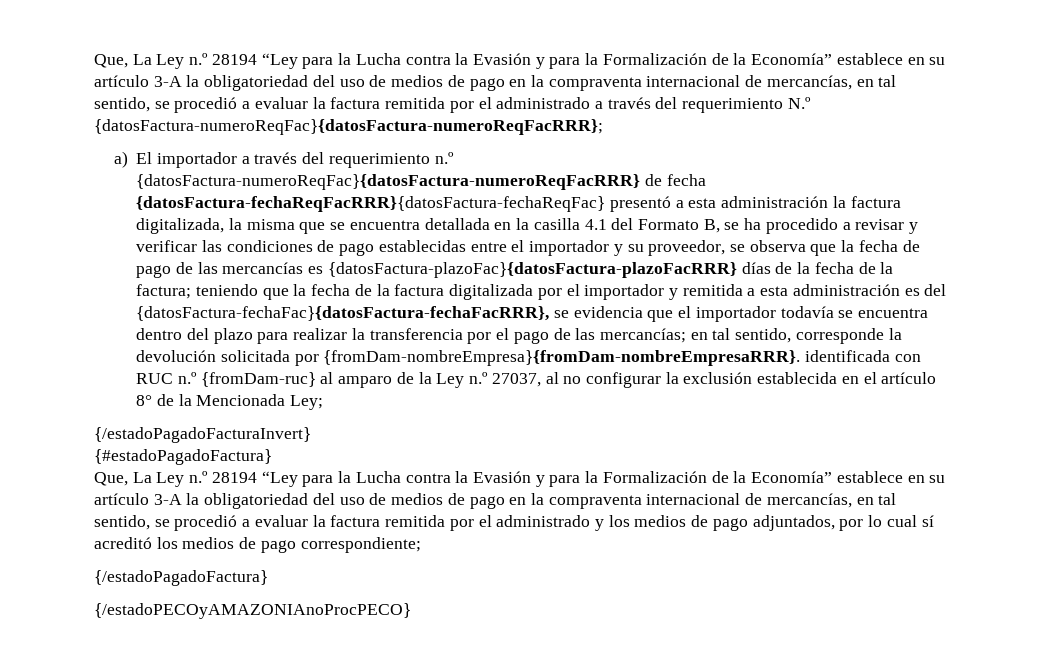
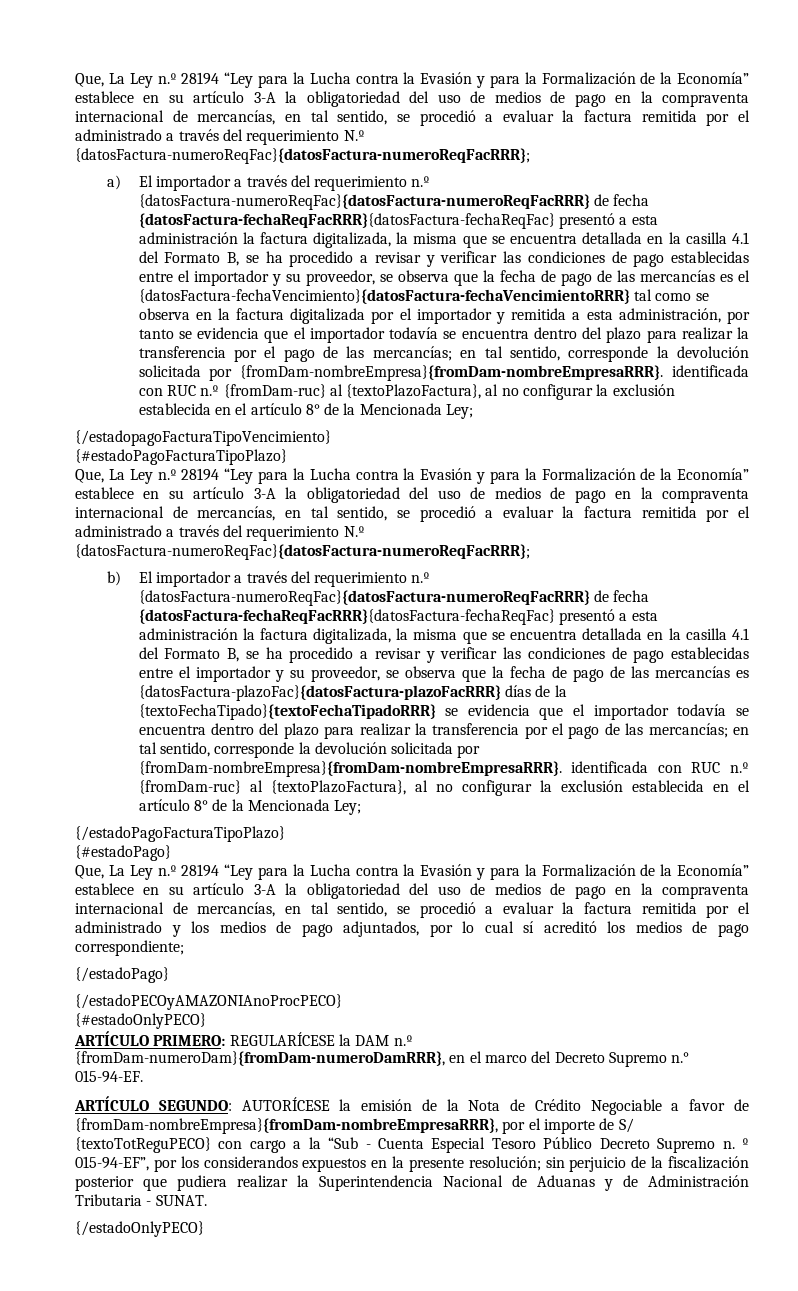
- a) El importador a través del requerimiento n.º {datosFactura-numeroReqFac}{datosFactura-numeroReqFacRRR} de fecha {datosFactura-fechaReqFacRRR}{datosFactura-fechaReqFac} presentó a esta administración la factura digitalizada, la misma que se encuentra detallada en la casilla 4.1 del Formato B, se ha procedido a revisar y verificar las condiciones de pago establecidas entre el importador y su proveedor, se observa que la fecha de pago de las mercancías es {datosFactura-plazoFac}{datosFactura-plazoFacRRR} días de la fecha de la factura; teniendo que la fecha de la factura digitalizada por el importador y remitida a esta administración es del {datosFactura-fechaFac}{datosFactura-fechaFacRRR}, se evidencia que el importador todavía se encuentra dentro del plazo para realizar la transferencia por el pago de las mercancías; en tal sentido, corresponde la devolución solicitada por {fromDam-nombreEmpresa}{fromDam-nombreEmpresaRRR}. identificada con RUC n.º {fromDam-ruc} al amparo de la Ley n.º 27037, al no configurar la exclusión establecida en el artículo 8° de la Mencionada Ley;
+ a) El importador a través del requerimiento n.º {datosFactura-numeroReqFac}{datosFactura-numeroReqFacRRR} de fecha {datosFactura-fechaReqFacRRR}{datosFactura-fechaReqFac} presentó a esta administración la factura digitalizada, la misma que se encuentra detallada en la casilla 4.1 del Formato B, se ha procedido a revisar y verificar las condiciones de pago establecidas entre el importador y su proveedor, se observa que la fecha de pago de las mercancías es el {datosFactura-fechaVencimiento}{datosFactura-fechaVencimientoRRR} tal como se observa en la factura digitalizada por el importador y remitida a esta administración, por tanto se evidencia que el importador todavía se encuentra dentro del plazo para realizar la transferencia por el pago de las mercancías; en tal sentido, corresponde la devolución solicitada por {fromDam-nombreEmpresa}{fromDam-nombreEmpresaRRR}. identificada con RUC n.º {fromDam-ruc} al {textoPlazoFactura}, al no configurar la exclusión establecida en el artículo 8° de la Mencionada Ley;
+ {/estadopagoFacturaTipoVencimiento}
+ {#estadoPagoFacturaTipoPlazo}
+ Que, La Ley n.º 28194 “Ley para la Lucha contra la Evasión y para la Formalización de la Economía” establece en su artículo 3-A la obligatoriedad del uso de medios de pago en la compraventa internacional de mercancías, en tal sentido, se procedió a evaluar la factura remitida por el administrado a través del requerimiento N.º {datosFactura-numeroReqFac}{datosFactura-numeroReqFacRRR};
+ b) El importador a través del requerimiento n.º {datosFactura-numeroReqFac}{datosFactura-numeroReqFacRRR} de fecha {datosFactura-fechaReqFacRRR}{datosFactura-fechaReqFac} presentó a esta administración la factura digitalizada, la misma que se encuentra detallada en la casilla 4.1 del Formato B, se ha procedido a revisar y verificar las condiciones de pago establecidas entre el importador y su proveedor, se observa que la fecha de pago de las mercancías es {datosFactura-plazoFac}{datosFactura-plazoFacRRR} días de la {textoFechaTipado}{textoFechaTipadoRRR} se evidencia que el importador todavía se encuentra dentro del plazo para realizar la transferencia por el pago de las mercancías; en tal sentido, corresponde la devolución solicitada por {fromDam-nombreEmpresa}{fromDam-nombreEmpresaRRR}. identificada con RUC n.º {fromDam-ruc} al {textoPlazoFactura}, al no configurar la exclusión establecida en el artículo 8° de la Mencionada Ley;
- {/estadoPagadoFacturaInvert}
- {#estadoPagadoFactura}
+ {/estadoPagoFacturaTipoPlazo}
+ {#estadoPago}
- {/estadoPagadoFactura}
+ {/estadoPago}
+ {#estadoOnlyPECO}
+ ARTÍCULO PRIMERO: REGULARÍCESE la DAM n.º {fromDam-numeroDam}{fromDam-numeroDamRRR}, en el marco del Decreto Supremo n.° 015-94-EF.
+ ARTÍCULO SEGUNDO: AUTORÍCESE la emisión de la Nota de Crédito Negociable a favor de {fromDam-nombreEmpresa}{fromDam-nombreEmpresaRRR}, por el importe de S/ {textoTotReguPECO} con cargo a la “Sub - Cuenta Especial Tesoro Público Decreto Supremo n. º 015-94-EF”, por los considerandos expuestos en la presente resolución; sin perjuicio de la fiscalización posterior que pudiera realizar la Superintendencia Nacional de Aduanas y de Administración Tributaria - SUNAT.
+ {/estadoOnlyPECO}

